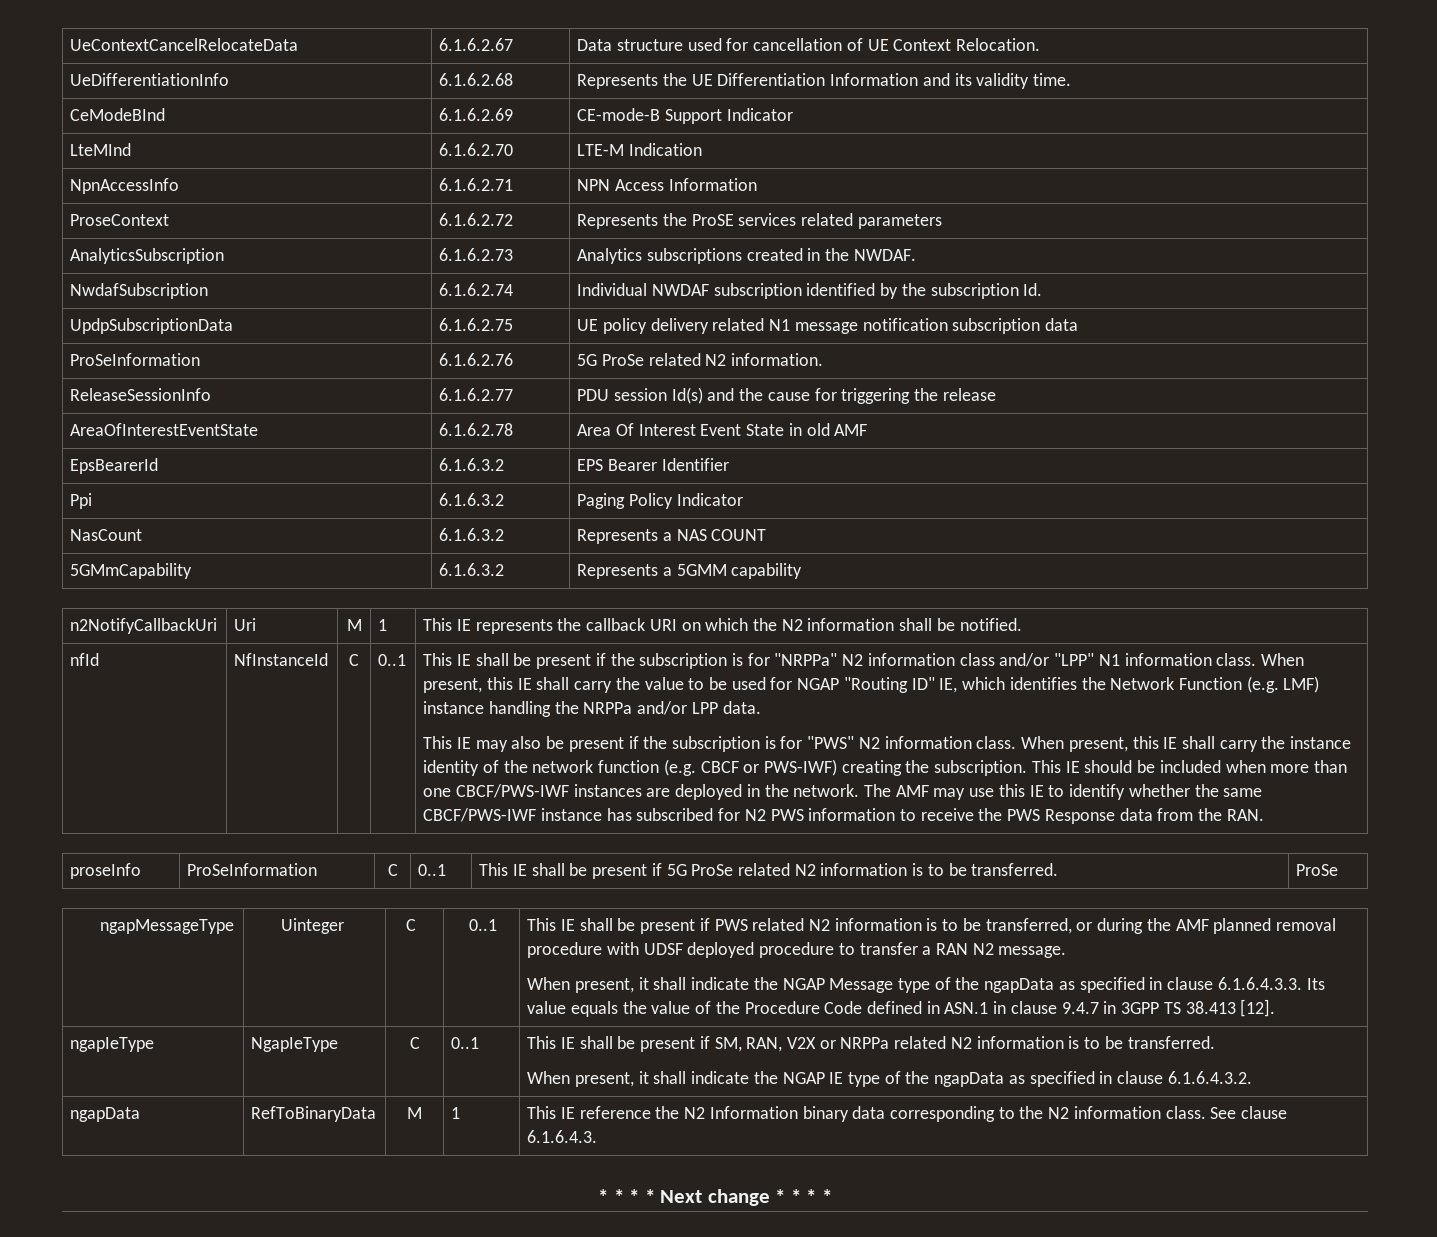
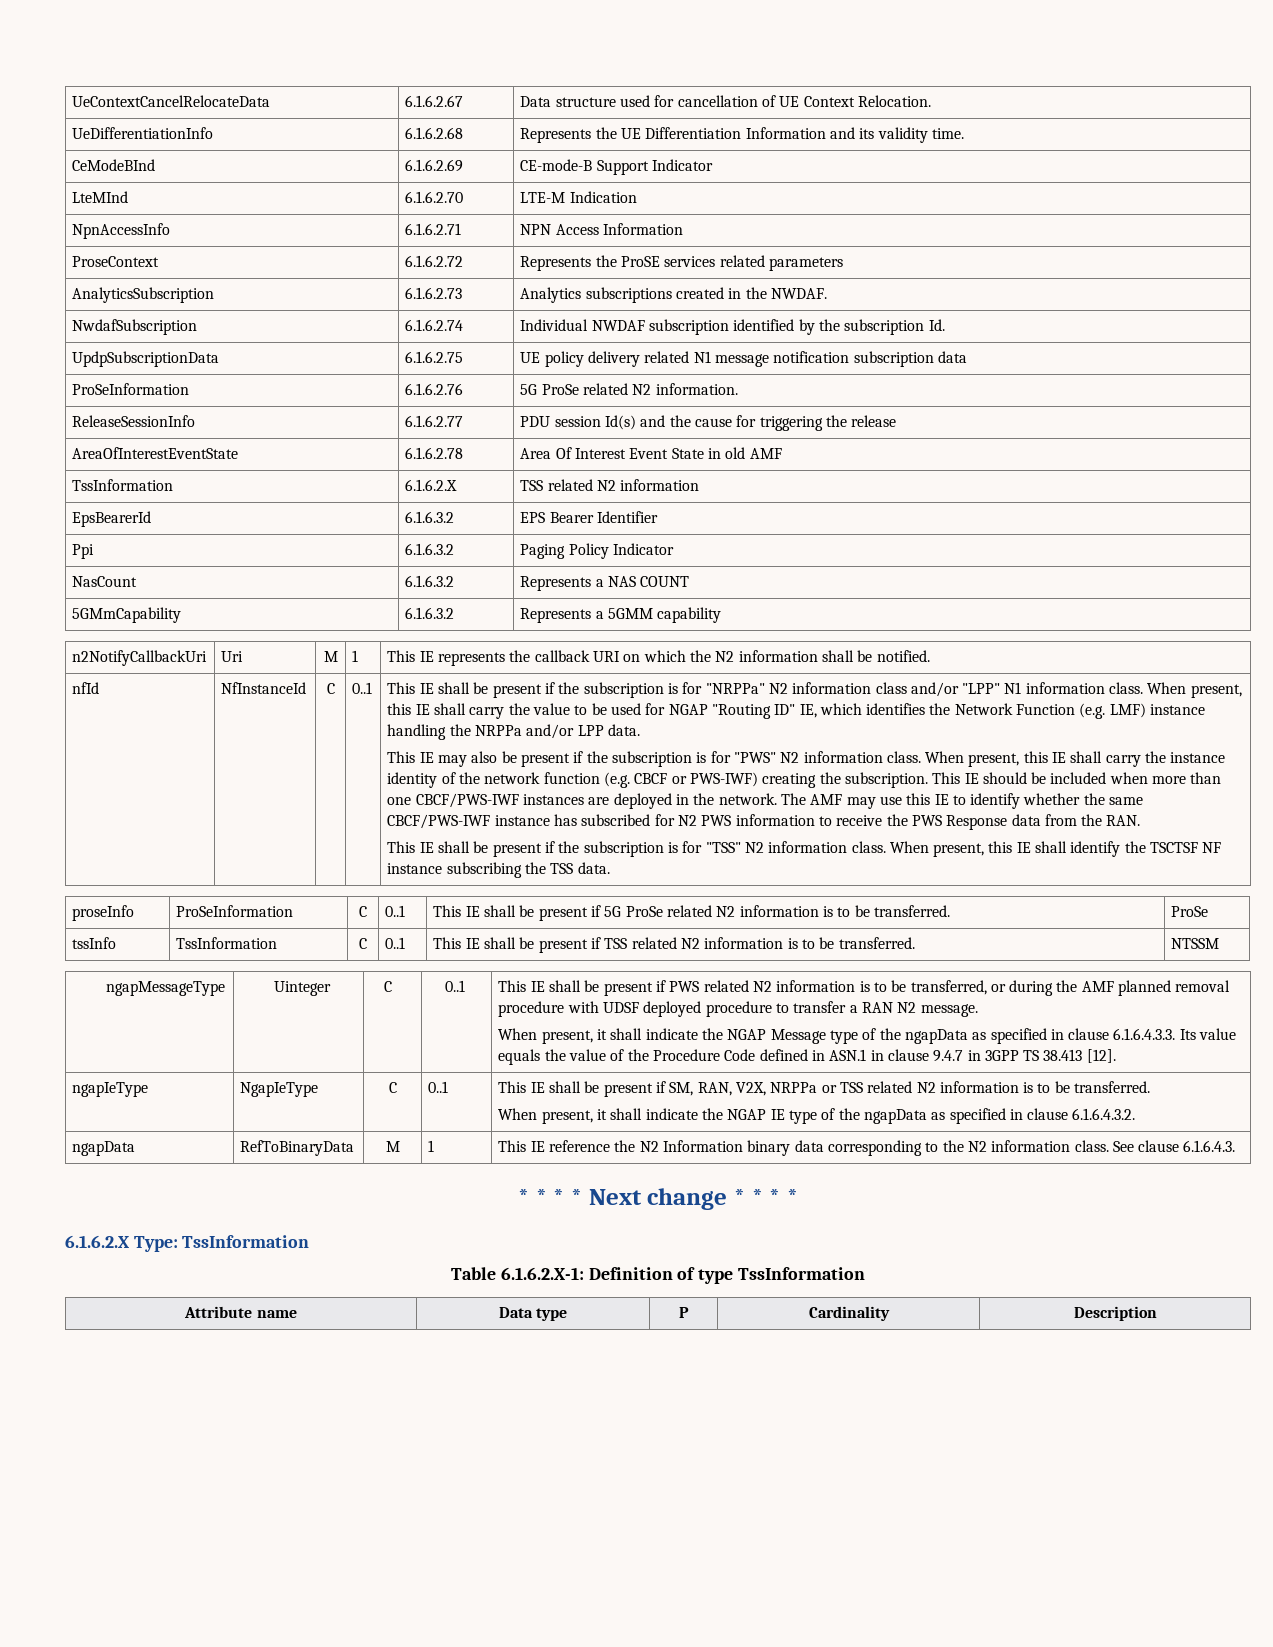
+ TssInformation | 6.1.6.2.X | TSS related N2 information
+ This IE shall be present if the subscription is for "TSS" N2 information class. When present, this IE shall identify the TSCTSF NF instance subscribing the TSS data.
+ tssInfo | TssInformation | C | 0..1 | This IE shall be present if TSS related N2 information is to be transferred. | NTSSM
- ngapIeType | NgapIeType | C | 0..1 | This IE shall be present if SM, RAN, V2X or NRPPa related N2 information is to be transferred.
+ ngapIeType | NgapIeType | C | 0..1 | This IE shall be present if SM, RAN, V2X, NRPPa or TSS related N2 information is to be transferred.
+ 6.1.6.2.X Type: TssInformation
+ Table 6.1.6.2.X-1: Definition of type TssInformation
+ Attribute name | Data type | P | Cardinality | Description

